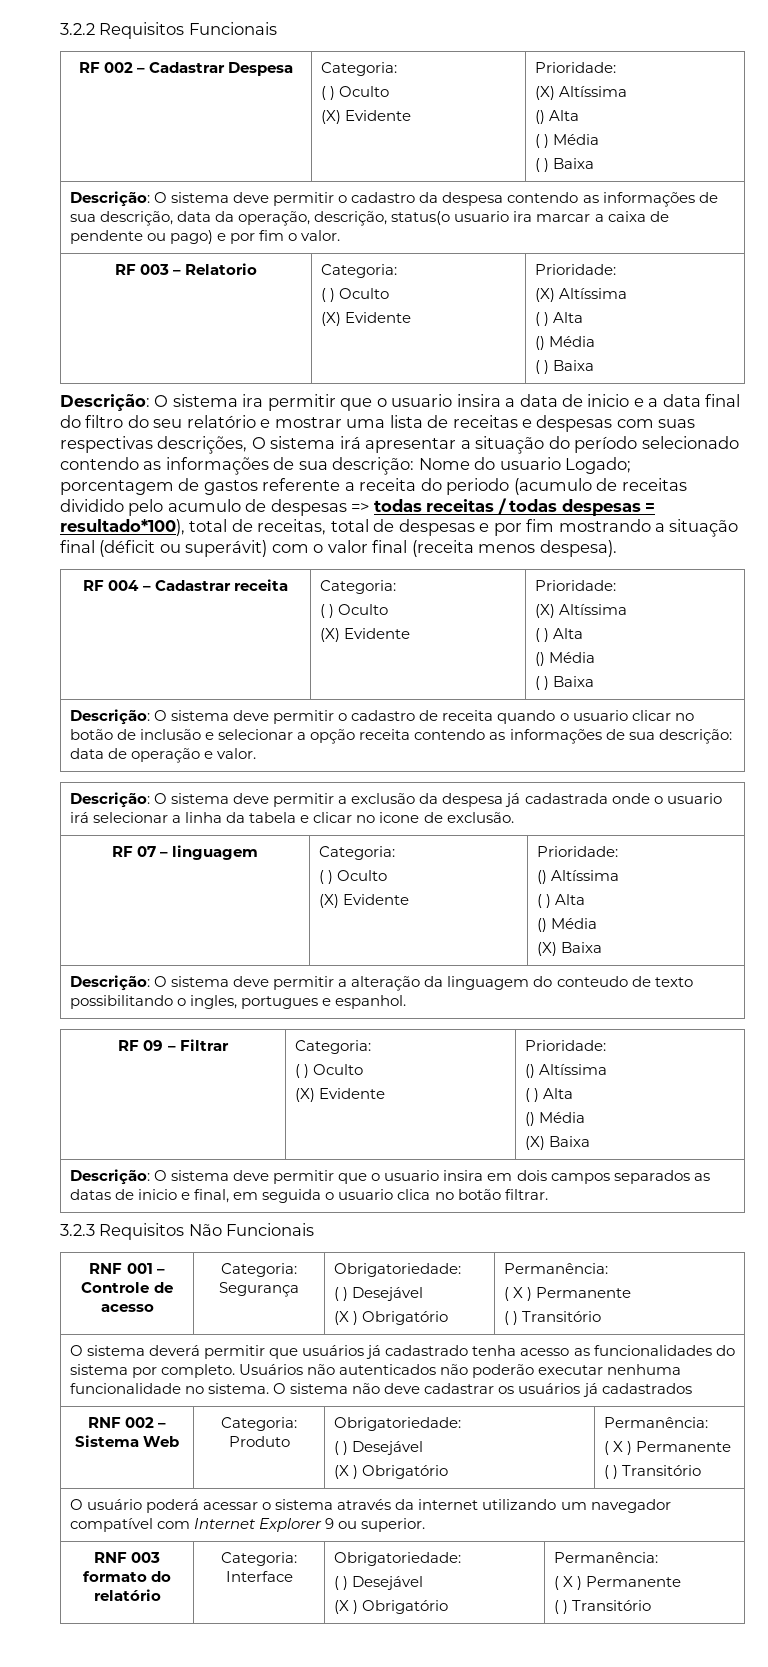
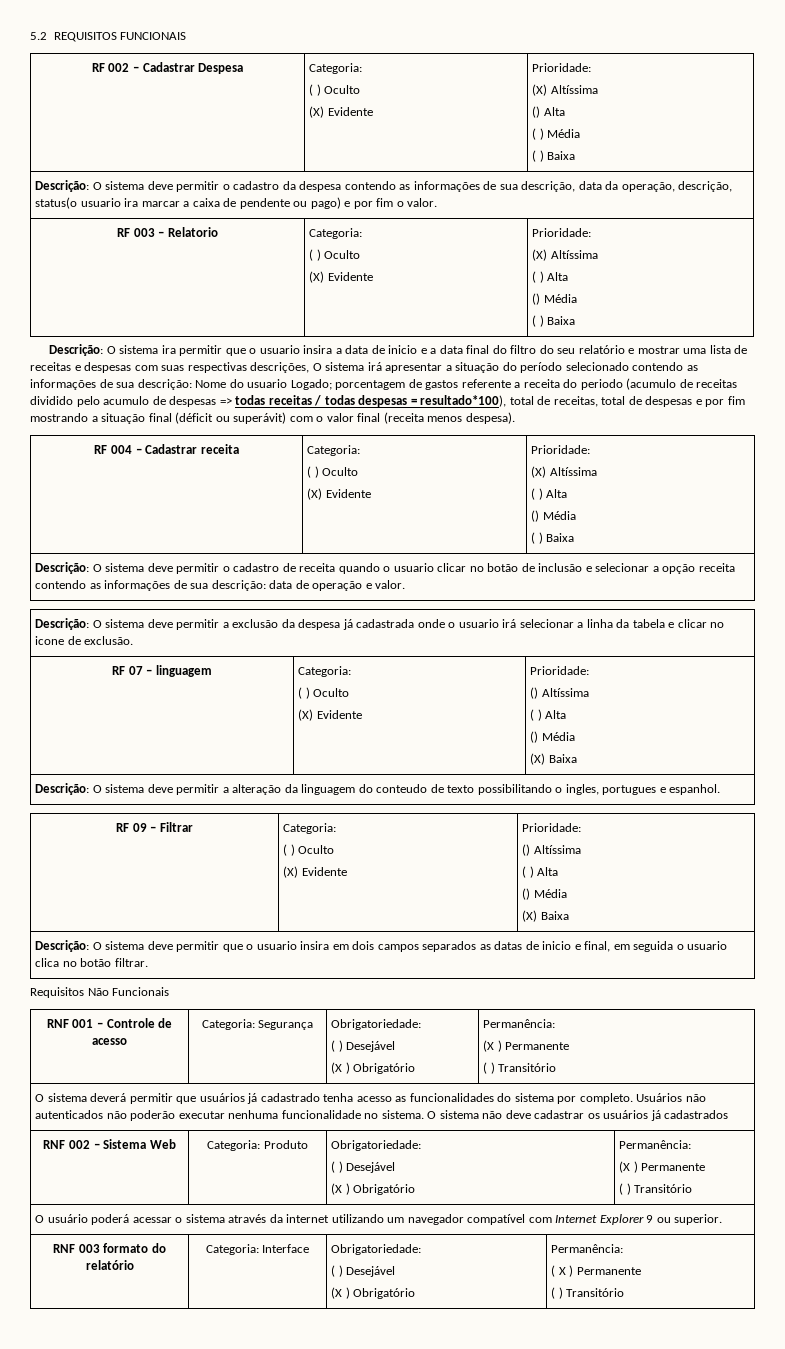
- 3.2.2 Requisitos Funcionais
+ 5.2 REQUISITOS FUNCIONAIS
- 3.2.3 Requisitos Não Funcionais
+ Requisitos Não Funcionais
  RNF 001 – Controle de acesso | Categoria: Segurança | Obrigatoriedade:
  ( ) Desejável
  (X ) Obrigatório | Permanência:
- ( X ) Permanente
+ (X ) Permanente
  RNF 002 – Sistema Web | Categoria: Produto | Obrigatoriedade:
  ( ) Desejável
  (X ) Obrigatório | Permanência:
- ( X ) Permanente
+ (X ) Permanente

